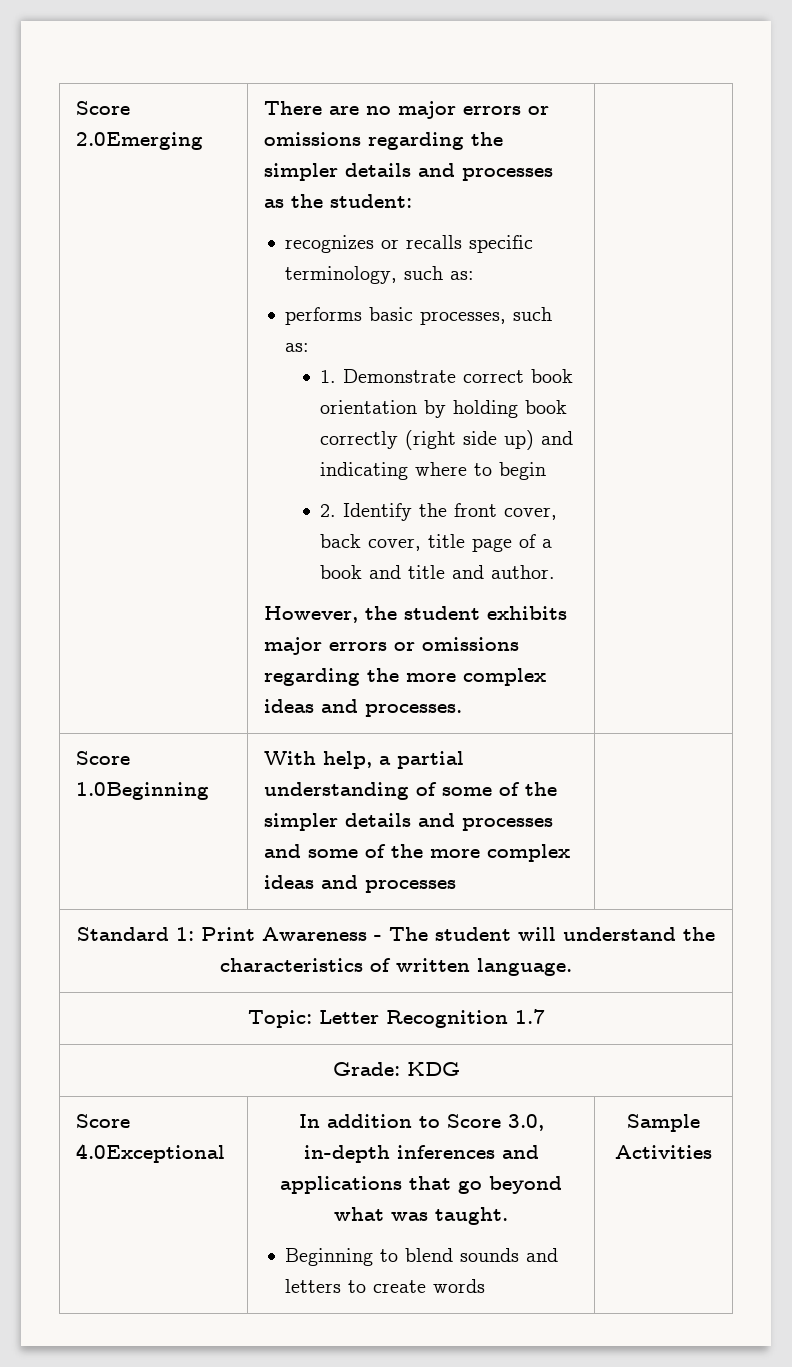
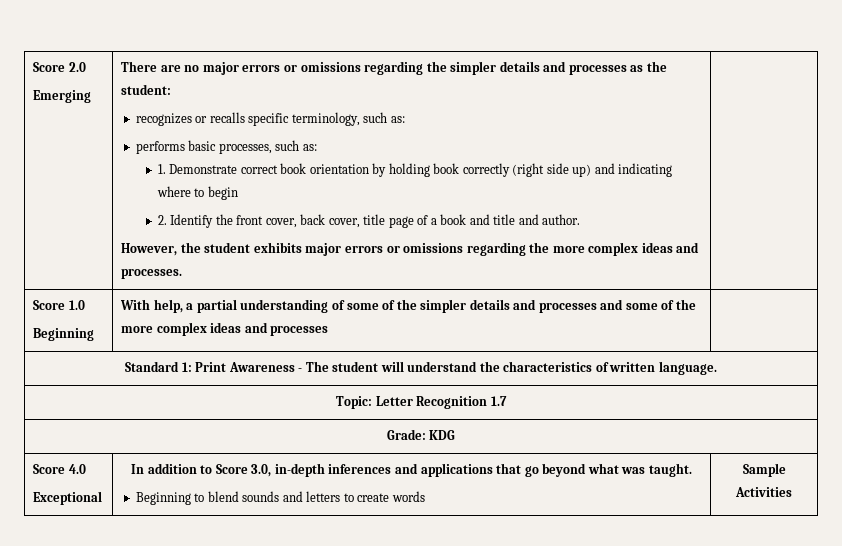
- Score 2.0Emerging
+ Score 2.0
+ Emerging
- Score 1.0Beginning | With help, a partial understanding of some of the simpler details and processes and some of the more complex ideas and processes |
+ Score 1.0
+ Beginning | With help, a partial understanding of some of the simpler details and processes and some of the more complex ideas and processes |
- Score 4.0Exceptional | In addition to Score 3.0, in-depth inferences and applications that go beyond what was taught.
+ Score 4.0
+ Exceptional | In addition to Score 3.0, in-depth inferences and applications that go beyond what was taught.

